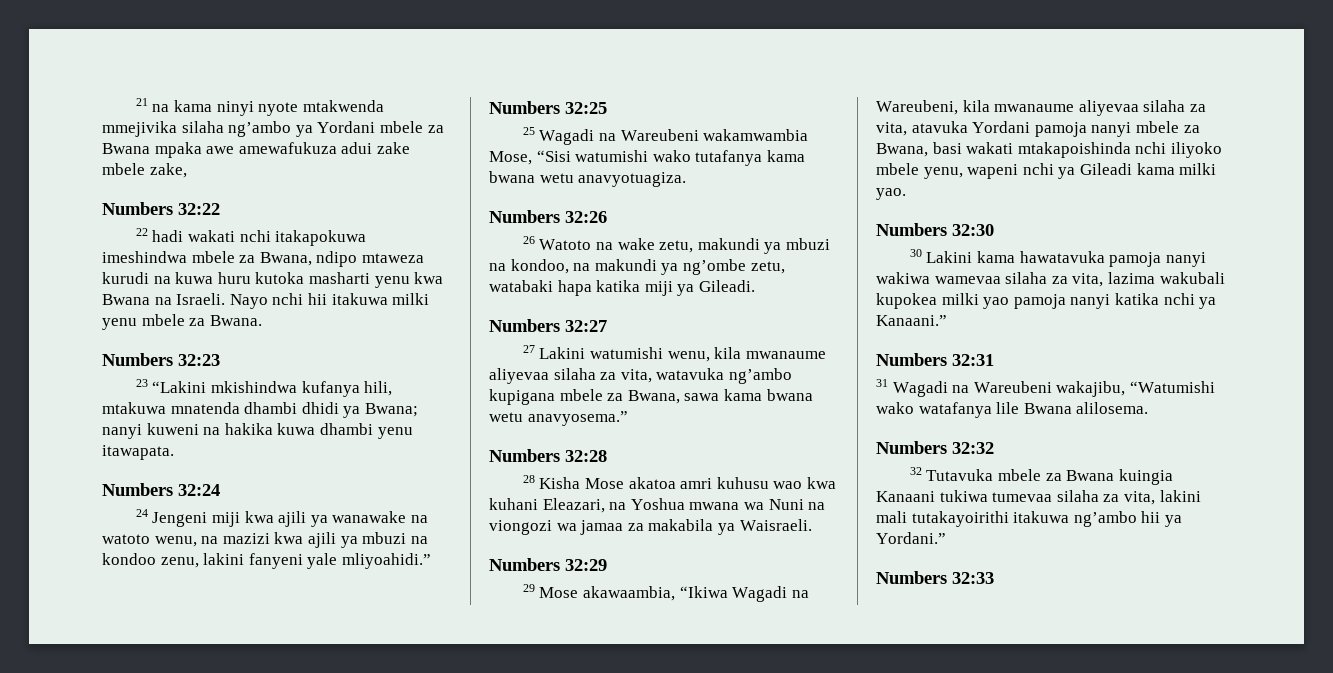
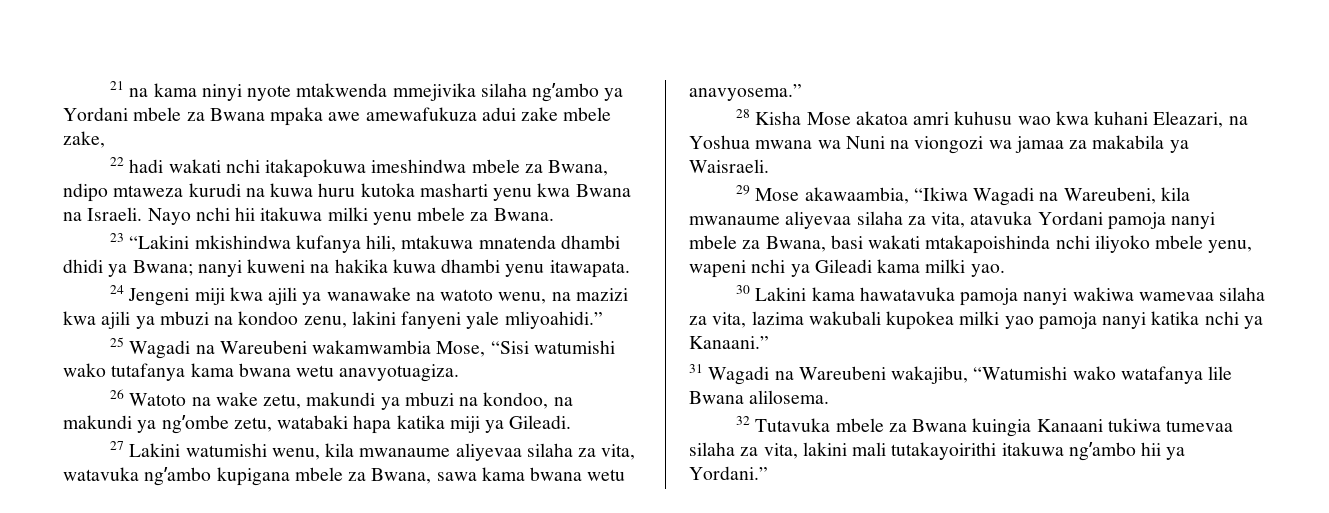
- Numbers 32:22
- Numbers 32:23
- Numbers 32:24
- Numbers 32:25
- Numbers 32:26
- Numbers 32:27
- Numbers 32:28
- Numbers 32:29
- Numbers 32:30
- Numbers 32:31
- Numbers 32:32
- Numbers 32:33

